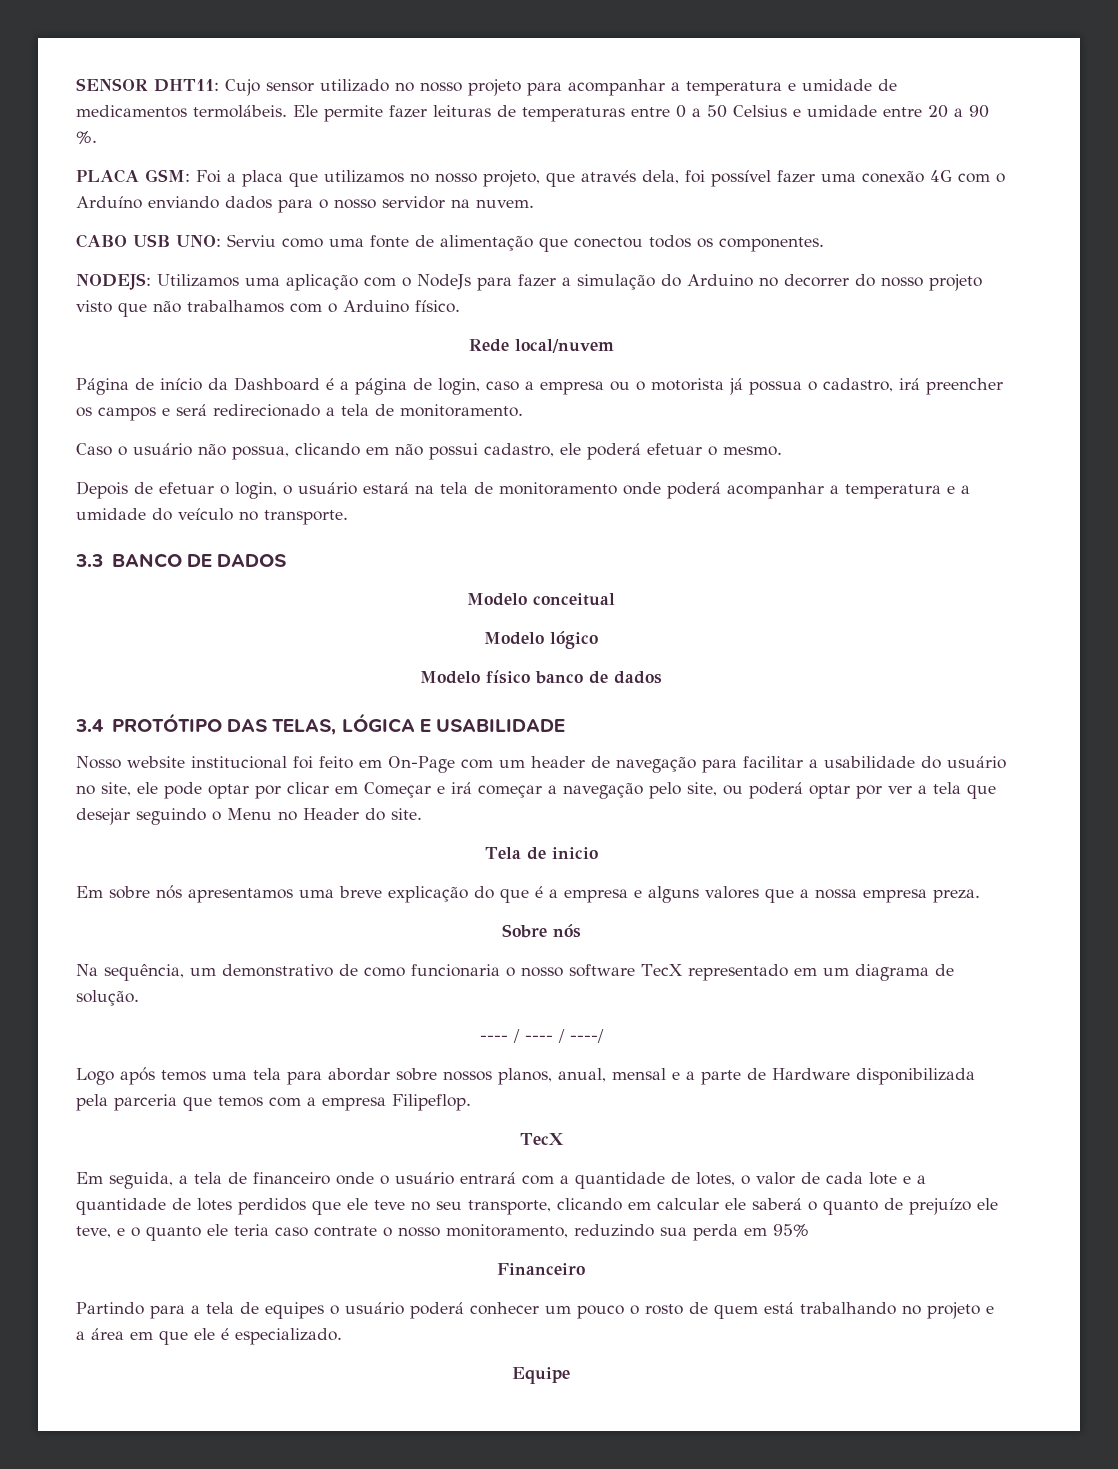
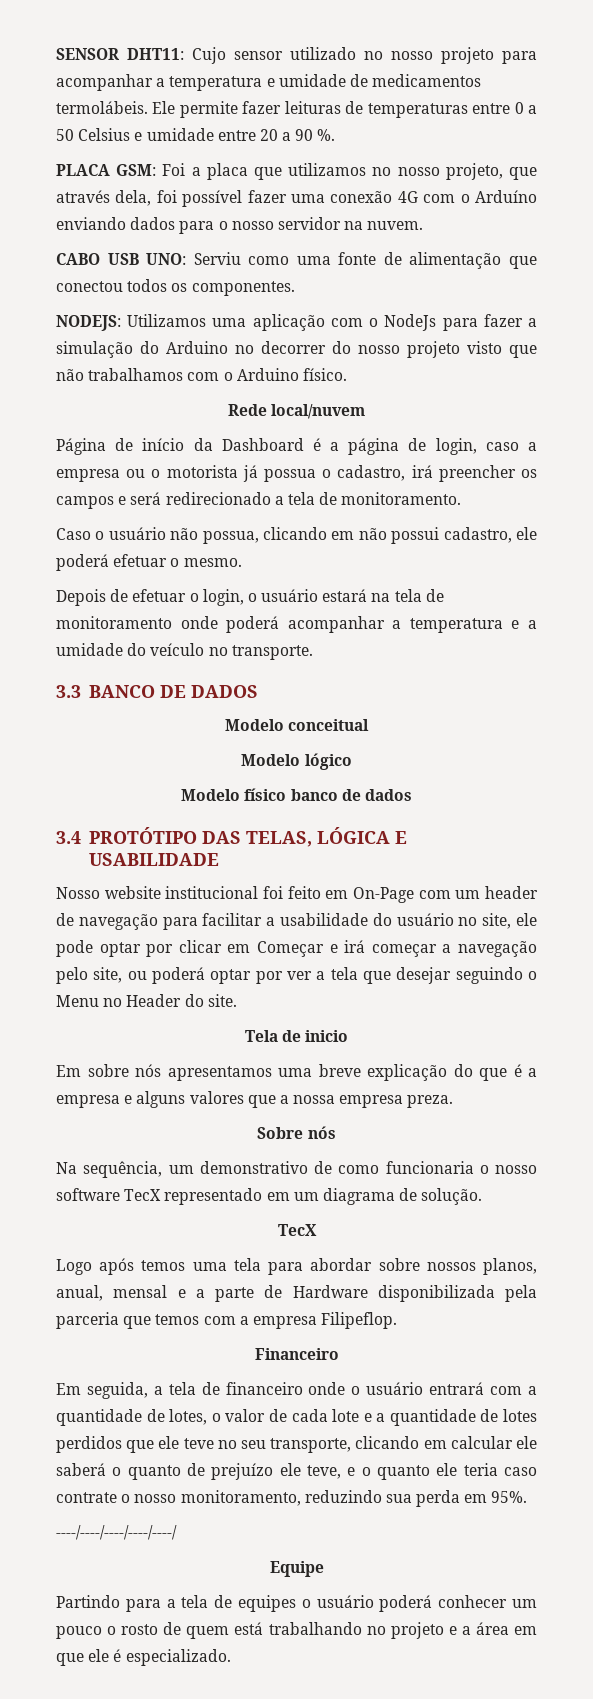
  Na sequência, um demonstrativo de como funcionaria o nosso software TecX representado em um diagrama de solução.
- ---- / ---- / ----/
+ TecX
  Logo após temos uma tela para abordar sobre nossos planos, anual, mensal e a parte de Hardware disponibilizada pela parceria que temos com a empresa Filipeflop.
- TecX
+ Financeiro
- Em seguida, a tela de financeiro onde o usuário entrará com a quantidade de lotes, o valor de cada lote e a quantidade de lotes perdidos que ele teve no seu transporte, clicando em calcular ele saberá o quanto de prejuízo ele teve, e o quanto ele teria caso contrate o nosso monitoramento, reduzindo sua perda em 95%
- Financeiro
+ Em seguida, a tela de financeiro onde o usuário entrará com a quantidade de lotes, o valor de cada lote e a quantidade de lotes perdidos que ele teve no seu transporte, clicando em calcular ele saberá o quanto de prejuízo ele teve, e o quanto ele teria caso contrate o nosso monitoramento, reduzindo sua perda em 95%.
+ ----/----/----/----/----/
+ Equipe
- Equipe

